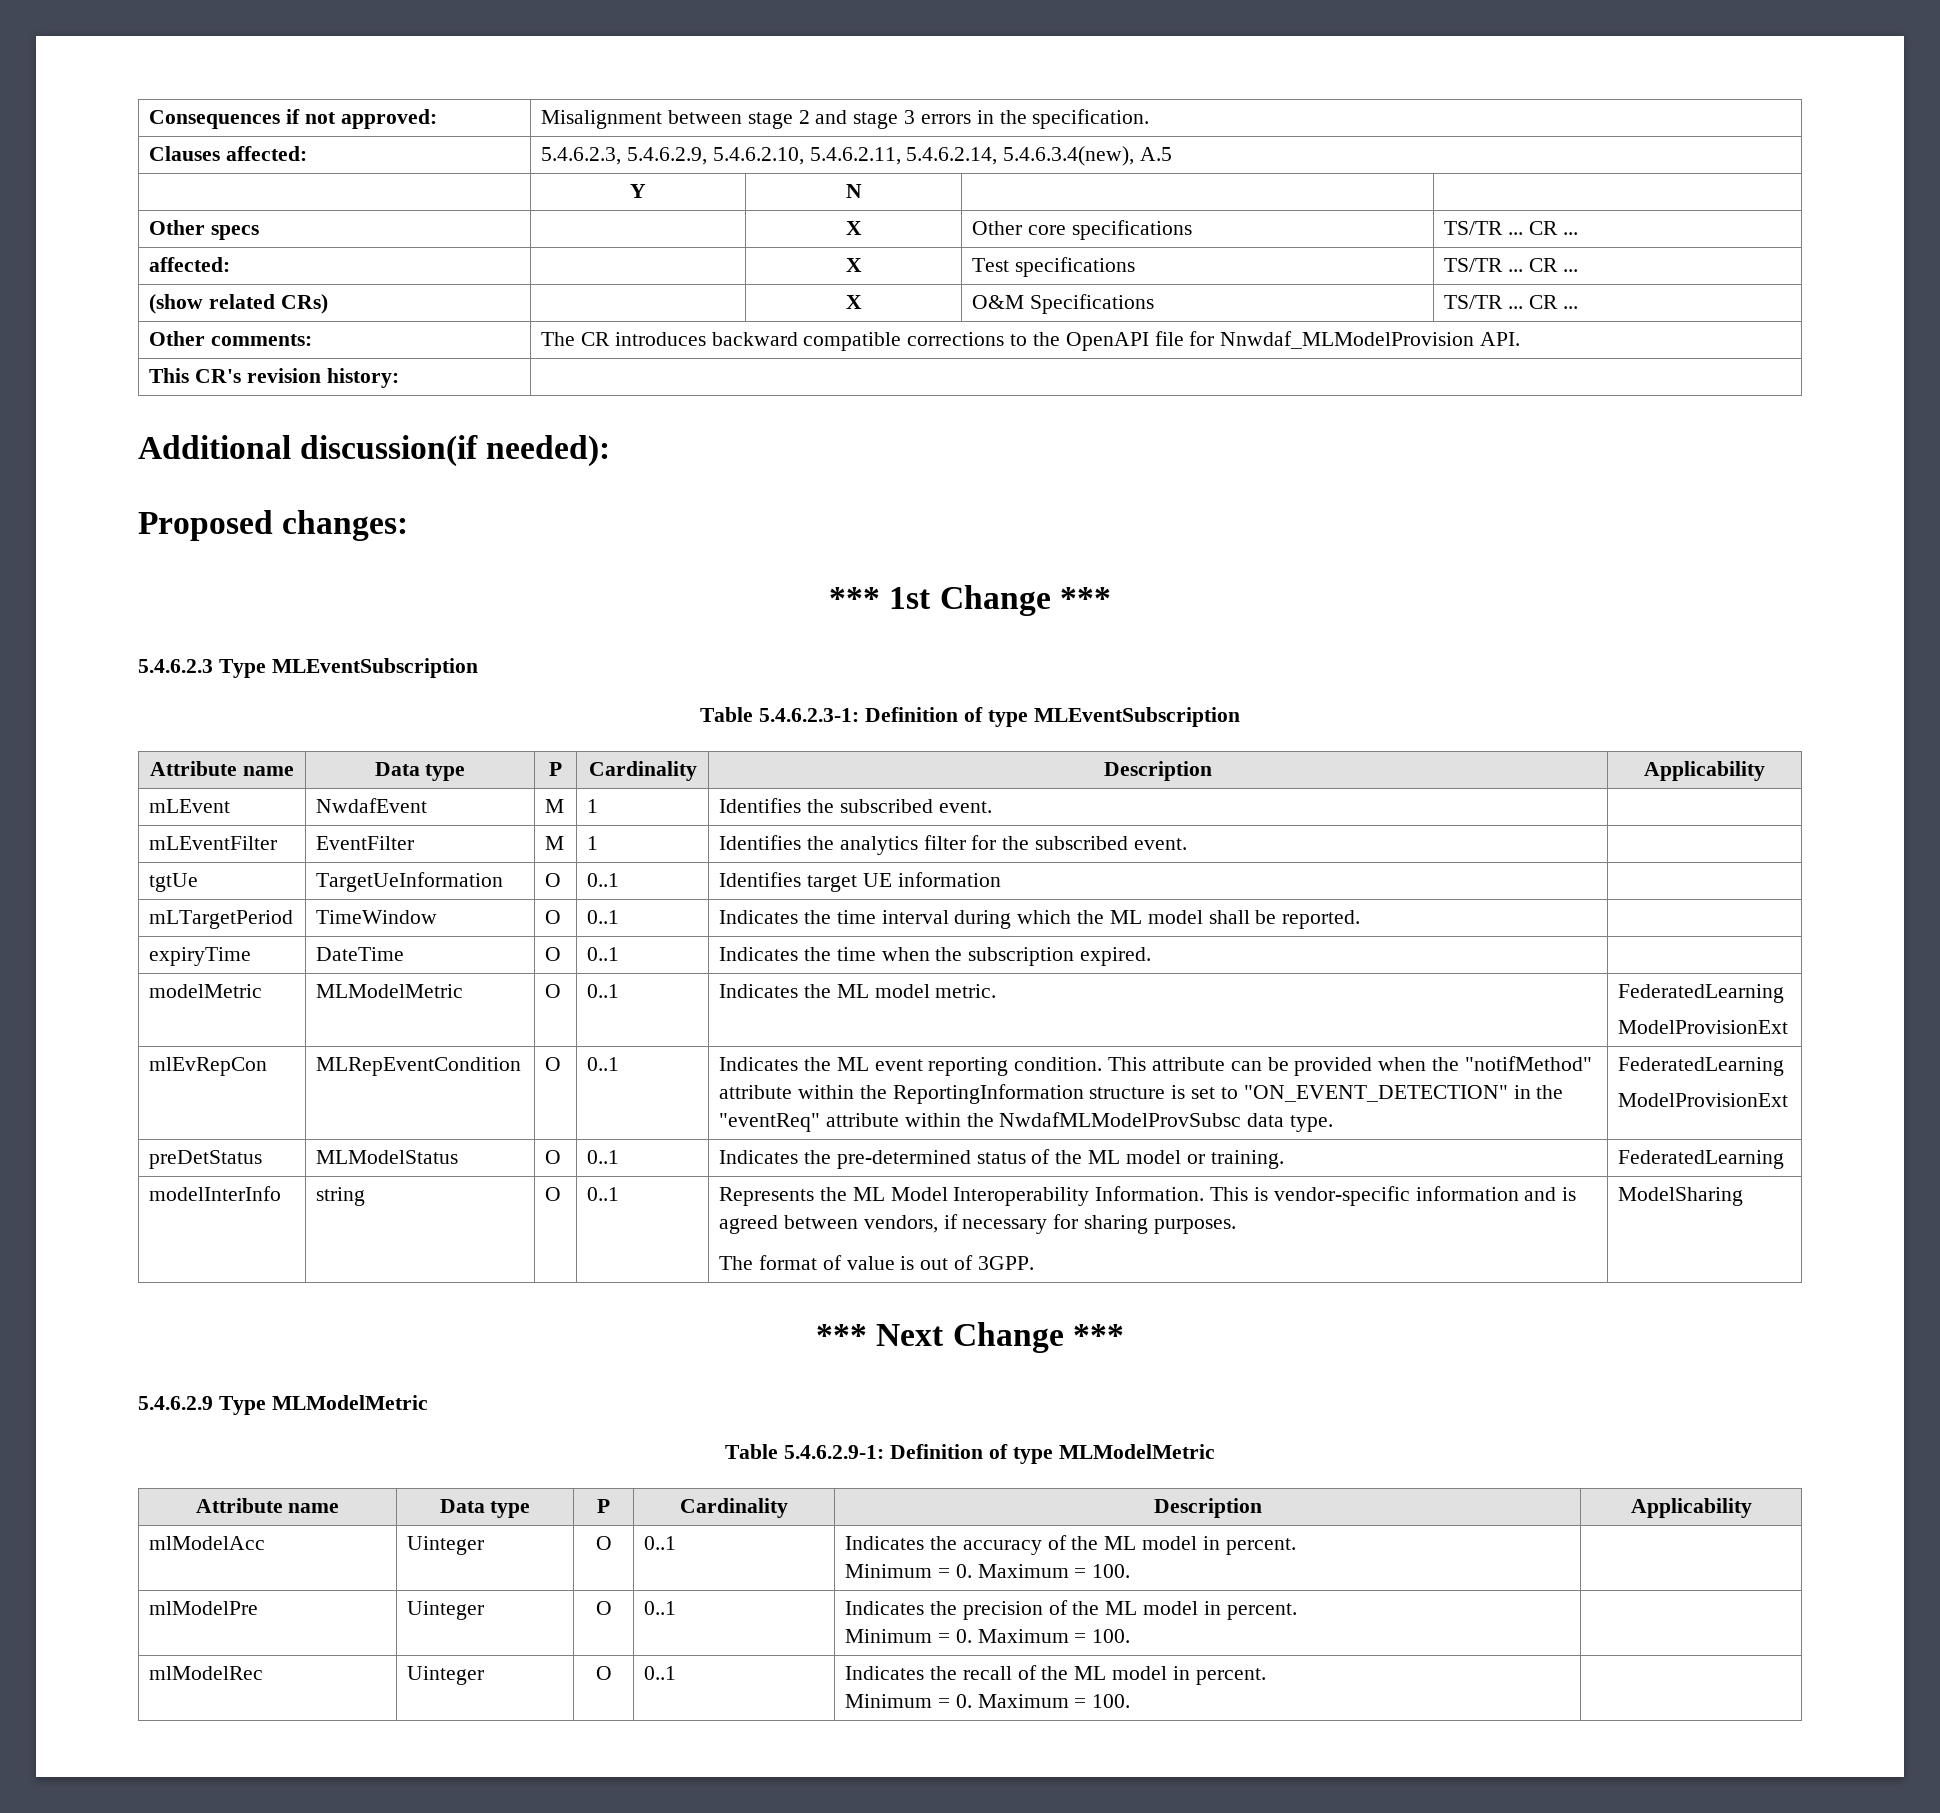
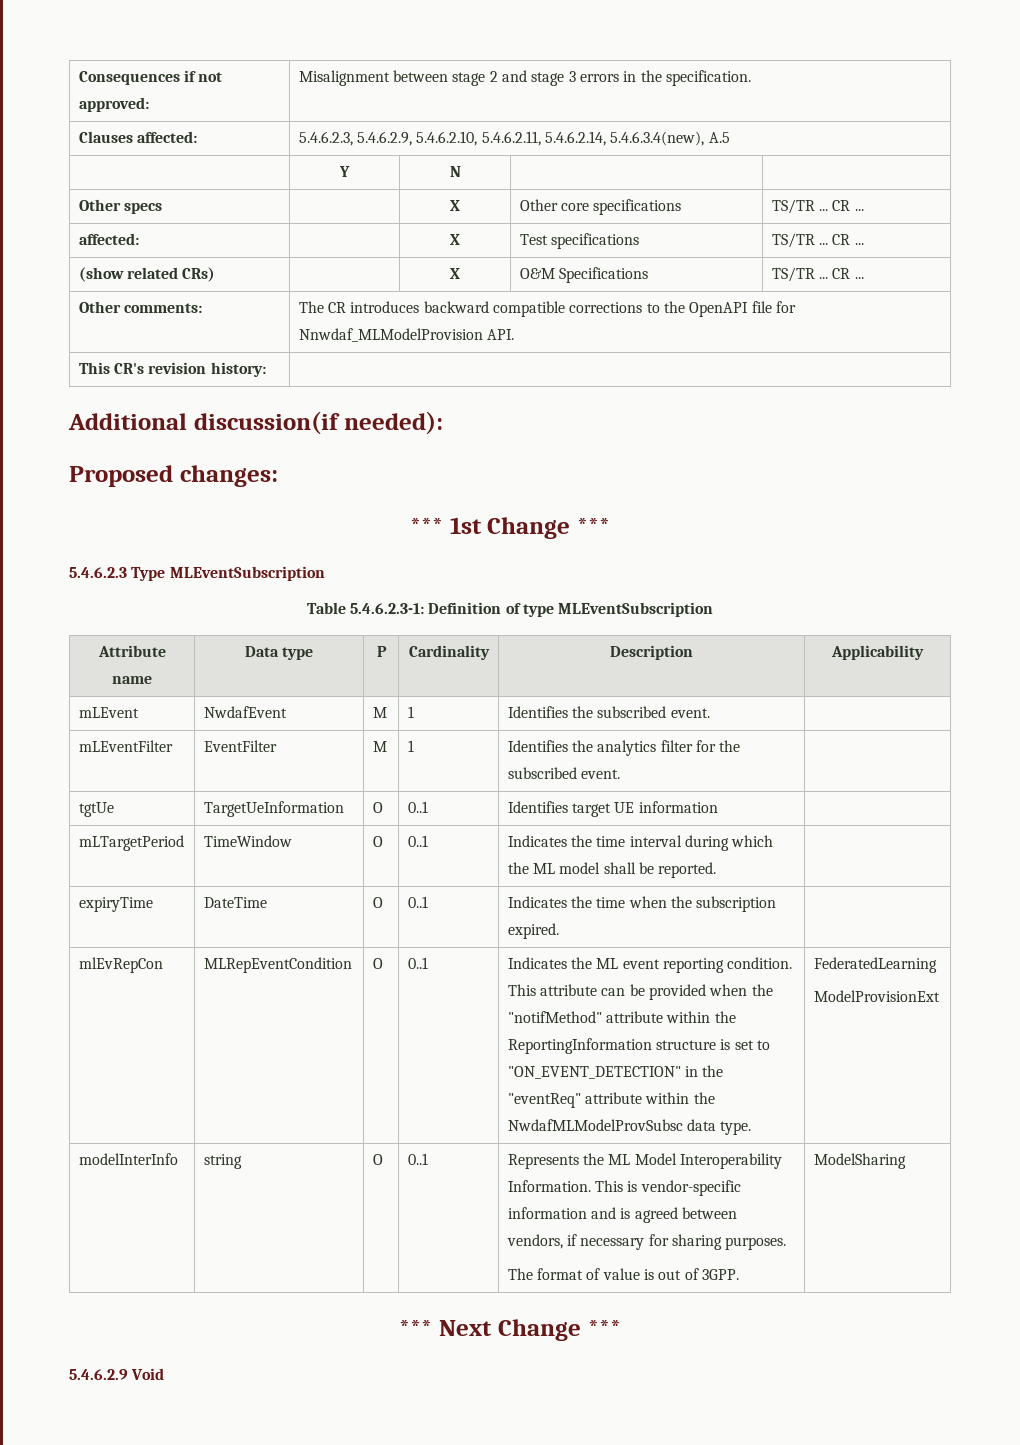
- modelMetric | MLModelMetric | O | 0..1 | Indicates the ML model metric. | FederatedLearning
- ModelProvisionExt
- preDetStatus | MLModelStatus | O | 0..1 | Indicates the pre-determined status of the ML model or training. | FederatedLearning
- 5.4.6.2.9 Type MLModelMetric
- Table 5.4.6.2.9-1: Definition of type MLModelMetric
- Attribute name | Data type | P | Cardinality | Description | Applicability
- mlModelAcc | Uinteger | O | 0..1 | Indicates the accuracy of the ML model in percent.
- Minimum = 0. Maximum = 100. |
- mlModelPre | Uinteger | O | 0..1 | Indicates the precision of the ML model in percent.
- Minimum = 0. Maximum = 100. |
- mlModelRec | Uinteger | O | 0..1 | Indicates the recall of the ML model in percent.
- Minimum = 0. Maximum = 100. |
+ 5.4.6.2.9 Void

